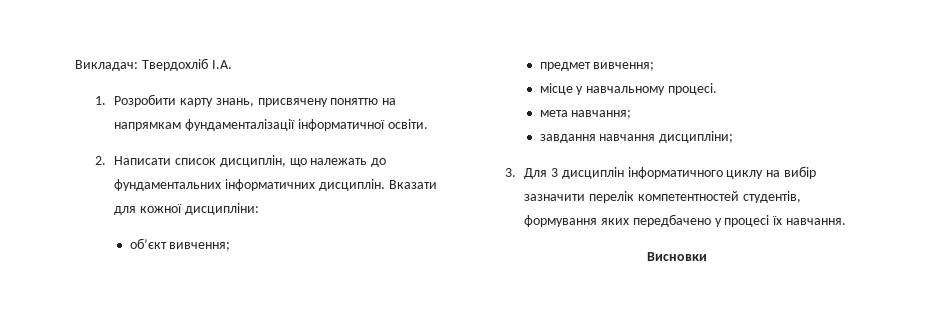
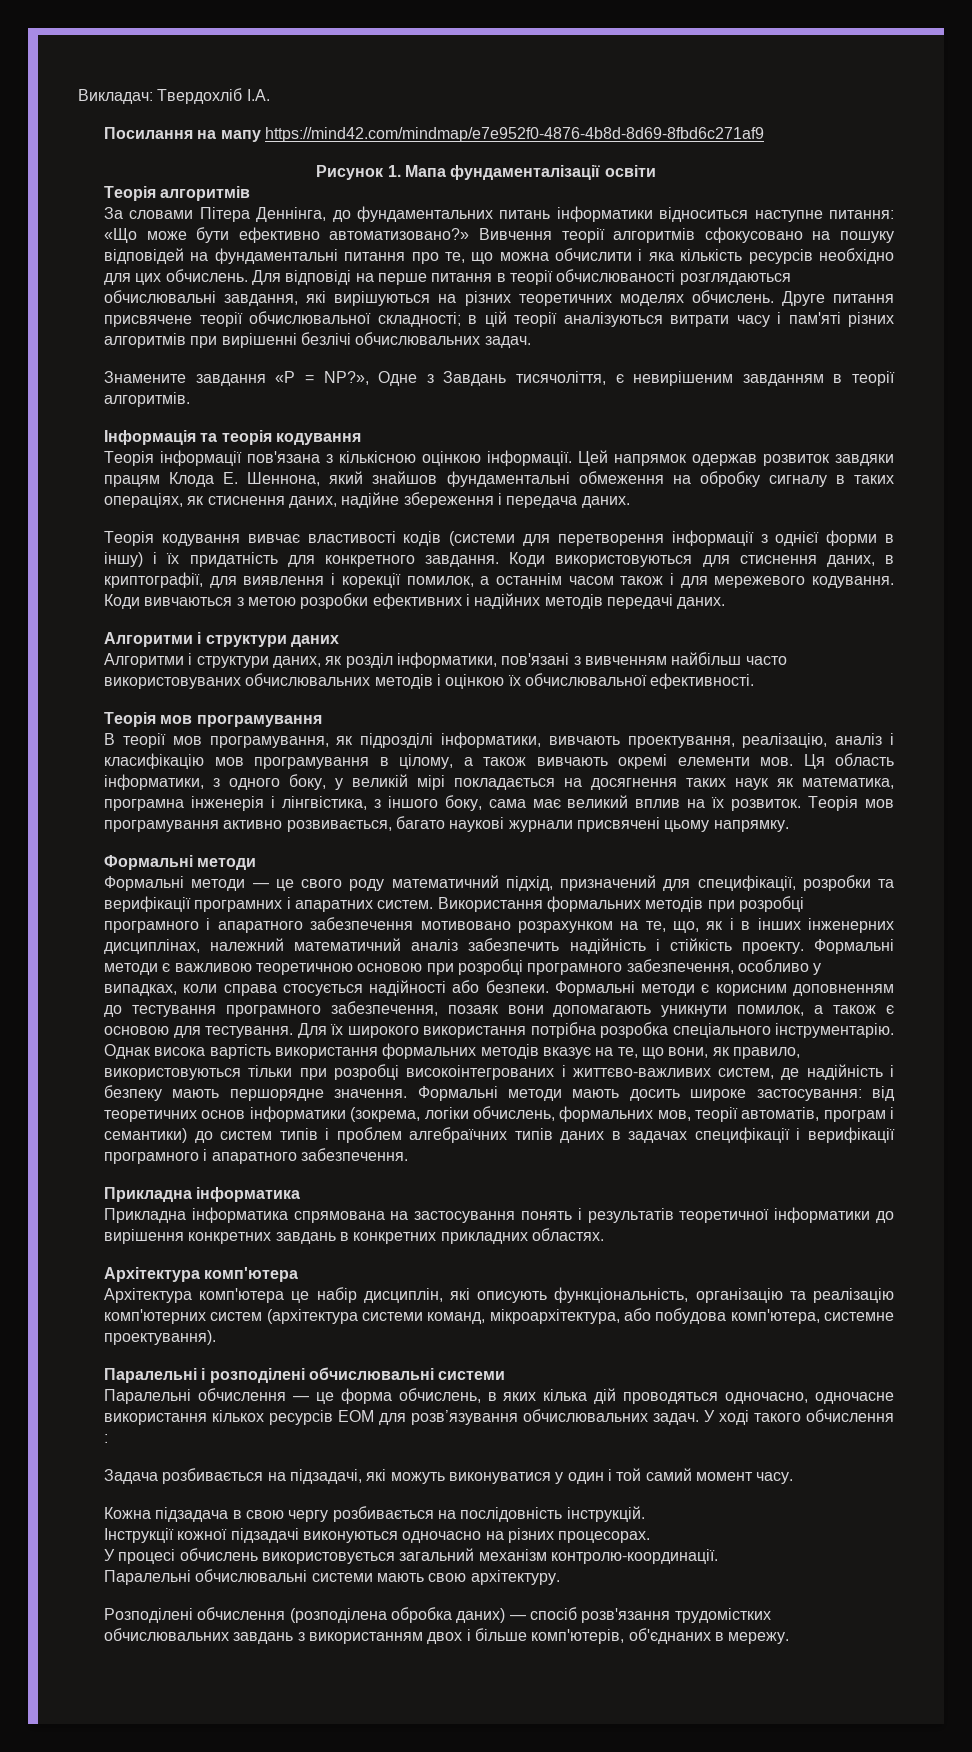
- 1. Розробити карту знань, присвячену поняттю на напрямкам фундаменталізації інформатичної освіти.
- 2. Написати список дисциплін, що належать до фундаментальних інформатичних дисциплін. Вказати для кожної дисципліни:
- об’єкт вивчення;
- предмет вивчення;
- місце у навчальному процесі.
- мета навчання;
- завдання навчання дисципліни;
- 3. Для 3 дисциплін інформатичного циклу на вибір зазначити перелік компетентностей студентів, формування яких передбачено у процесі їх навчання.
- Висновки
+ Посилання на мапу https://mind42.com/mindmap/e7e952f0-4876-4b8d-8d69-8fbd6c271af9
+ Рисунок 1. Мапа фундаменталізації освіти
+ Теорія алгоритмів
+ За словами Пітера Деннінга, до фундаментальних питань інформатики відноситься наступне питання: «Що може бути ефективно автоматизовано?» Вивчення теорії алгоритмів сфокусовано на пошуку відповідей на фундаментальні питання про те, що можна обчислити і яка кількість ресурсів необхідно для цих обчислень. Для відповіді на перше питання в теорії обчислюваності розглядаються обчислювальні завдання, які вирішуються на різних теоретичних моделях обчислень. Друге питання присвячене теорії обчислювальної складності; в цій теорії аналізуються витрати часу і пам'яті різних алгоритмів при вирішенні безлічі обчислювальних задач.
+ Знамените завдання «P = NP?», Одне з Завдань тисячоліття, є невирішеним завданням в теорії алгоритмів.
+ Інформація та теорія кодування
+ Теорія інформації пов'язана з кількісною оцінкою інформації. Цей напрямок одержав розвиток завдяки працям Клода Е. Шеннона, який знайшов фундаментальні обмеження на обробку сигналу в таких операціях, як стиснення даних, надійне збереження і передача даних.
+ Теорія кодування вивчає властивості кодів (системи для перетворення інформації з однієї форми в іншу) і їх придатність для конкретного завдання. Коди використовуються для стиснення даних, в криптографії, для виявлення і корекції помилок, а останнім часом також і для мережевого кодування. Коди вивчаються з метою розробки ефективних і надійних методів передачі даних.
+ Алгоритми і структури даних
+ Алгоритми і структури даних, як розділ інформатики, пов'язані з вивченням найбільш часто використовуваних обчислювальних методів і оцінкою їх обчислювальної ефективності.
+ Теорія мов програмування
+ В теорії мов програмування, як підрозділі інформатики, вивчають проектування, реалізацію, аналіз і класифікацію мов програмування в цілому, а також вивчають окремі елементи мов. Ця область інформатики, з одного боку, у великій мірі покладається на досягнення таких наук як математика, програмна інженерія і лінгвістика, з іншого боку, сама має великий вплив на їх розвиток. Теорія мов програмування активно розвивається, багато наукові журнали присвячені цьому напрямку.
+ Формальні методи
+ Формальні методи — це свого роду математичний підхід, призначений для специфікації, розробки та верифікації програмних і апаратних систем. Використання формальних методів при розробці програмного і апаратного забезпечення мотивовано розрахунком на те, що, як і в інших інженерних дисциплінах, належний математичний аналіз забезпечить надійність і стійкість проекту. Формальні методи є важливою теоретичною основою при розробці програмного забезпечення, особливо у випадках, коли справа стосується надійності або безпеки. Формальні методи є корисним доповненням до тестування програмного забезпечення, позаяк вони допомагають уникнути помилок, а також є основою для тестування. Для їх широкого використання потрібна розробка спеціального інструментарію. Однак висока вартість використання формальних методів вказує на те, що вони, як правило, використовуються тільки при розробці високоінтегрованих і життєво-важливих систем, де надійність і безпеку мають першорядне значення. Формальні методи мають досить широке застосування: від теоретичних основ інформатики (зокрема, логіки обчислень, формальних мов, теорії автоматів, програм і семантики) до систем типів і проблем алгебраїчних типів даних в задачах специфікації і верифікації програмного і апаратного забезпечення.
+ Прикладна інформатика
+ Прикладна інформатика спрямована на застосування понять і результатів теоретичної інформатики до вирішення конкретних завдань в конкретних прикладних областях.
+ Архітектура комп'ютера
+ Архітектура комп'ютера це набір дисциплін, які описують функціональність, організацію та реалізацію комп'ютерних систем (архітектура системи команд, мікроархітектура, або побудова комп'ютера, системне проектування).
+ Паралельні і розподілені обчислювальні системи
+ Паралельні обчислення — це форма обчислень, в яких кілька дій проводяться одночасно, одночасне використання кількох ресурсів ЕОМ для розв’язування обчислювальних задач. У ході такого обчислення :
+ Задача розбивається на підзадачі, які можуть виконуватися у один і той самий момент часу.
+ Кожна підзадача в свою чергу розбивається на послідовність інструкцій.
+ Інструкції кожної підзадачі виконуються одночасно на різних процесорах.
+ У процесі обчислень використовується загальний механізм контролю-координації.
+ Паралельні обчислювальні системи мають свою архітектуру.
+ Розподілені обчислення (розподілена обробка даних) — спосіб розв'язання трудомістких обчислювальних завдань з використанням двох і більше комп'ютерів, об'єднаних в мережу.

